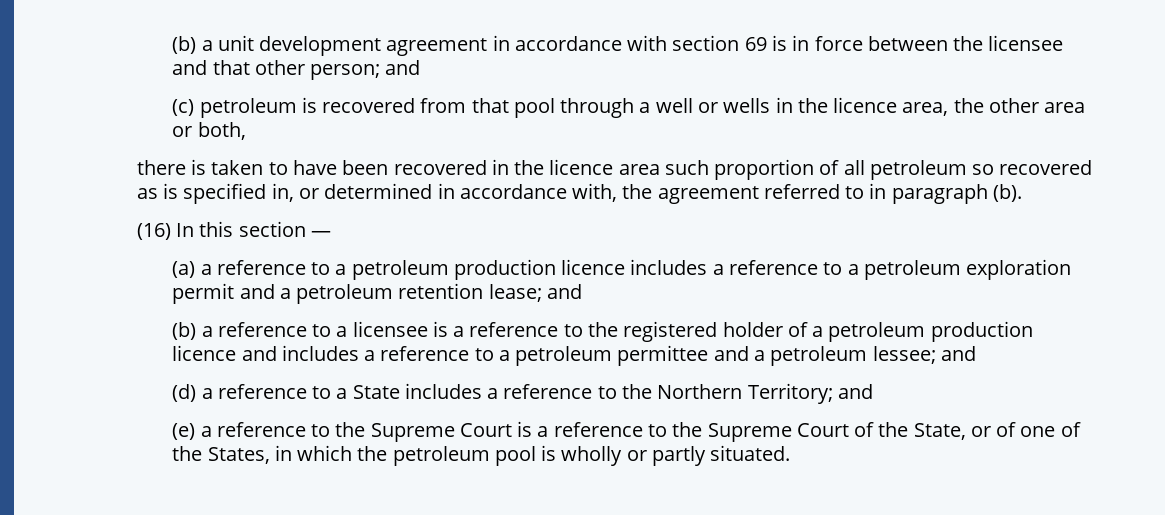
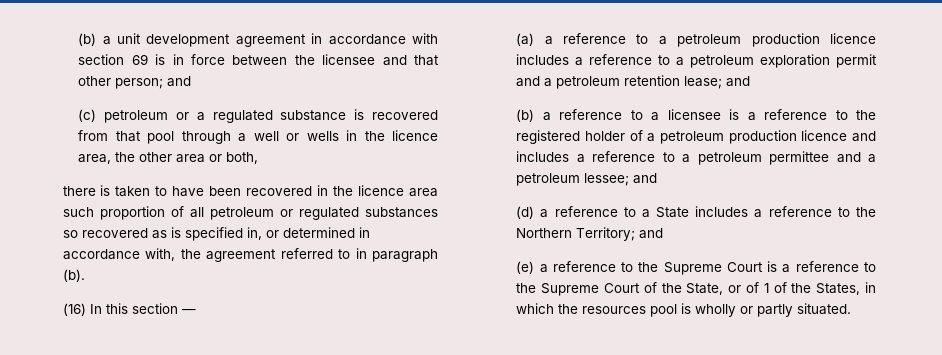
- (c) petroleum is recovered from that pool through a well or wells in the licence area, the other area or both,
+ (c) petroleum or a regulated substance is recovered from that pool through a well or wells in the licence area, the other area or both,
- there is taken to have been recovered in the licence area such proportion of all petroleum so recovered as is specified in, or determined in accordance with, the agreement referred to in paragraph (b).
+ there is taken to have been recovered in the licence area such proportion of all petroleum or regulated substances so recovered as is specified in, or determined in accordance with, the agreement referred to in paragraph (b).
- (e) a reference to the Supreme Court is a reference to the Supreme Court of the State, or of one of the States, in which the petroleum pool is wholly or partly situated.
+ (e) a reference to the Supreme Court is a reference to the Supreme Court of the State, or of 1 of the States, in which the resources pool is wholly or partly situated.

